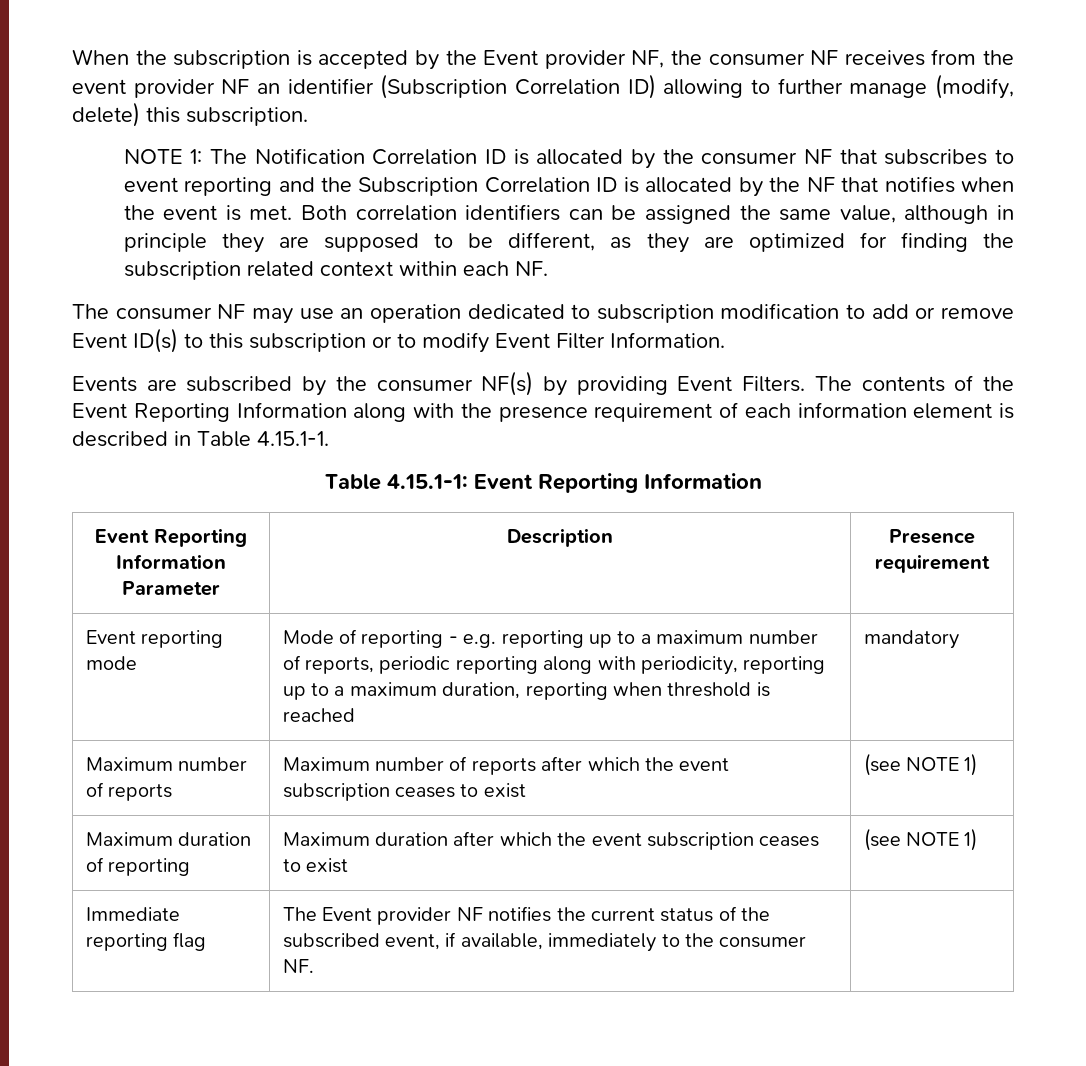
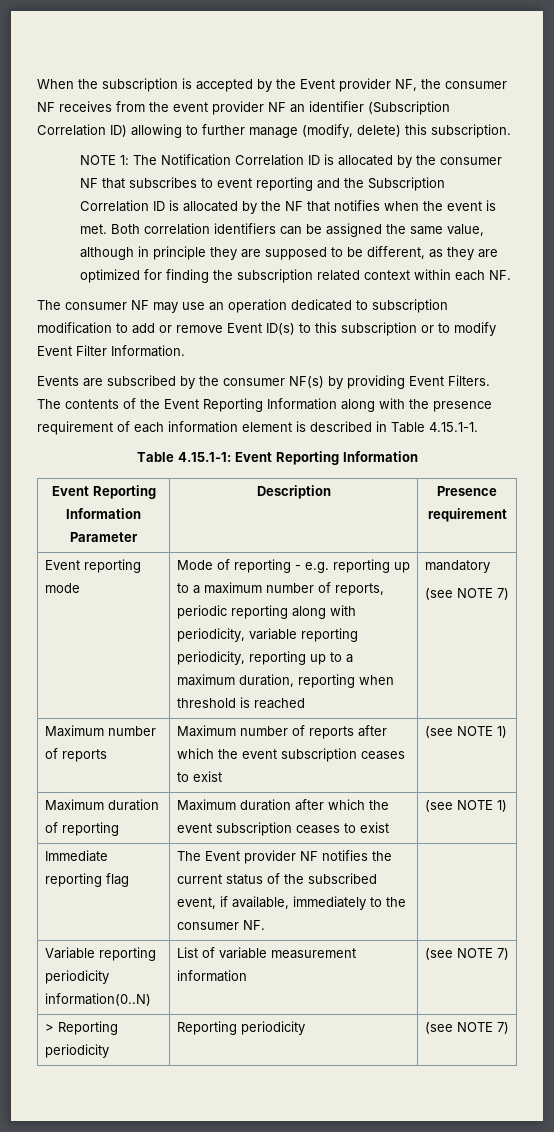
- Event reporting mode | Mode of reporting - e.g. reporting up to a maximum number of reports, periodic reporting along with periodicity, reporting up to a maximum duration, reporting when threshold is reached | mandatory
+ Event reporting mode | Mode of reporting - e.g. reporting up to a maximum number of reports, periodic reporting along with periodicity, variable reporting periodicity, reporting up to a maximum duration, reporting when threshold is reached | mandatory
+ (see NOTE 7)
+ Variable reporting periodicity information(0..N) | List of variable measurement information | (see NOTE 7)
+ > Reporting periodicity | Reporting periodicity | (see NOTE 7)

